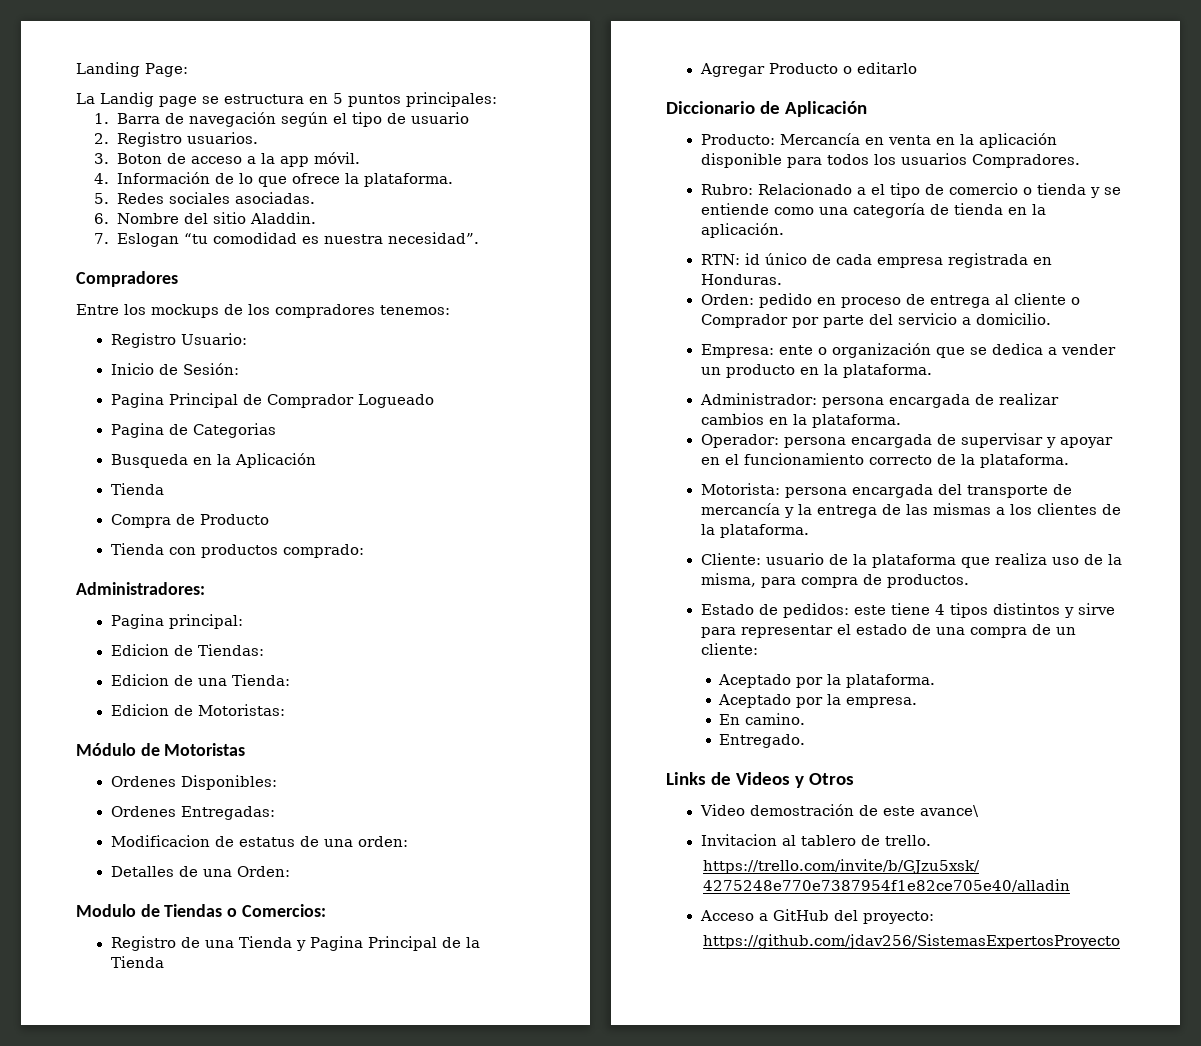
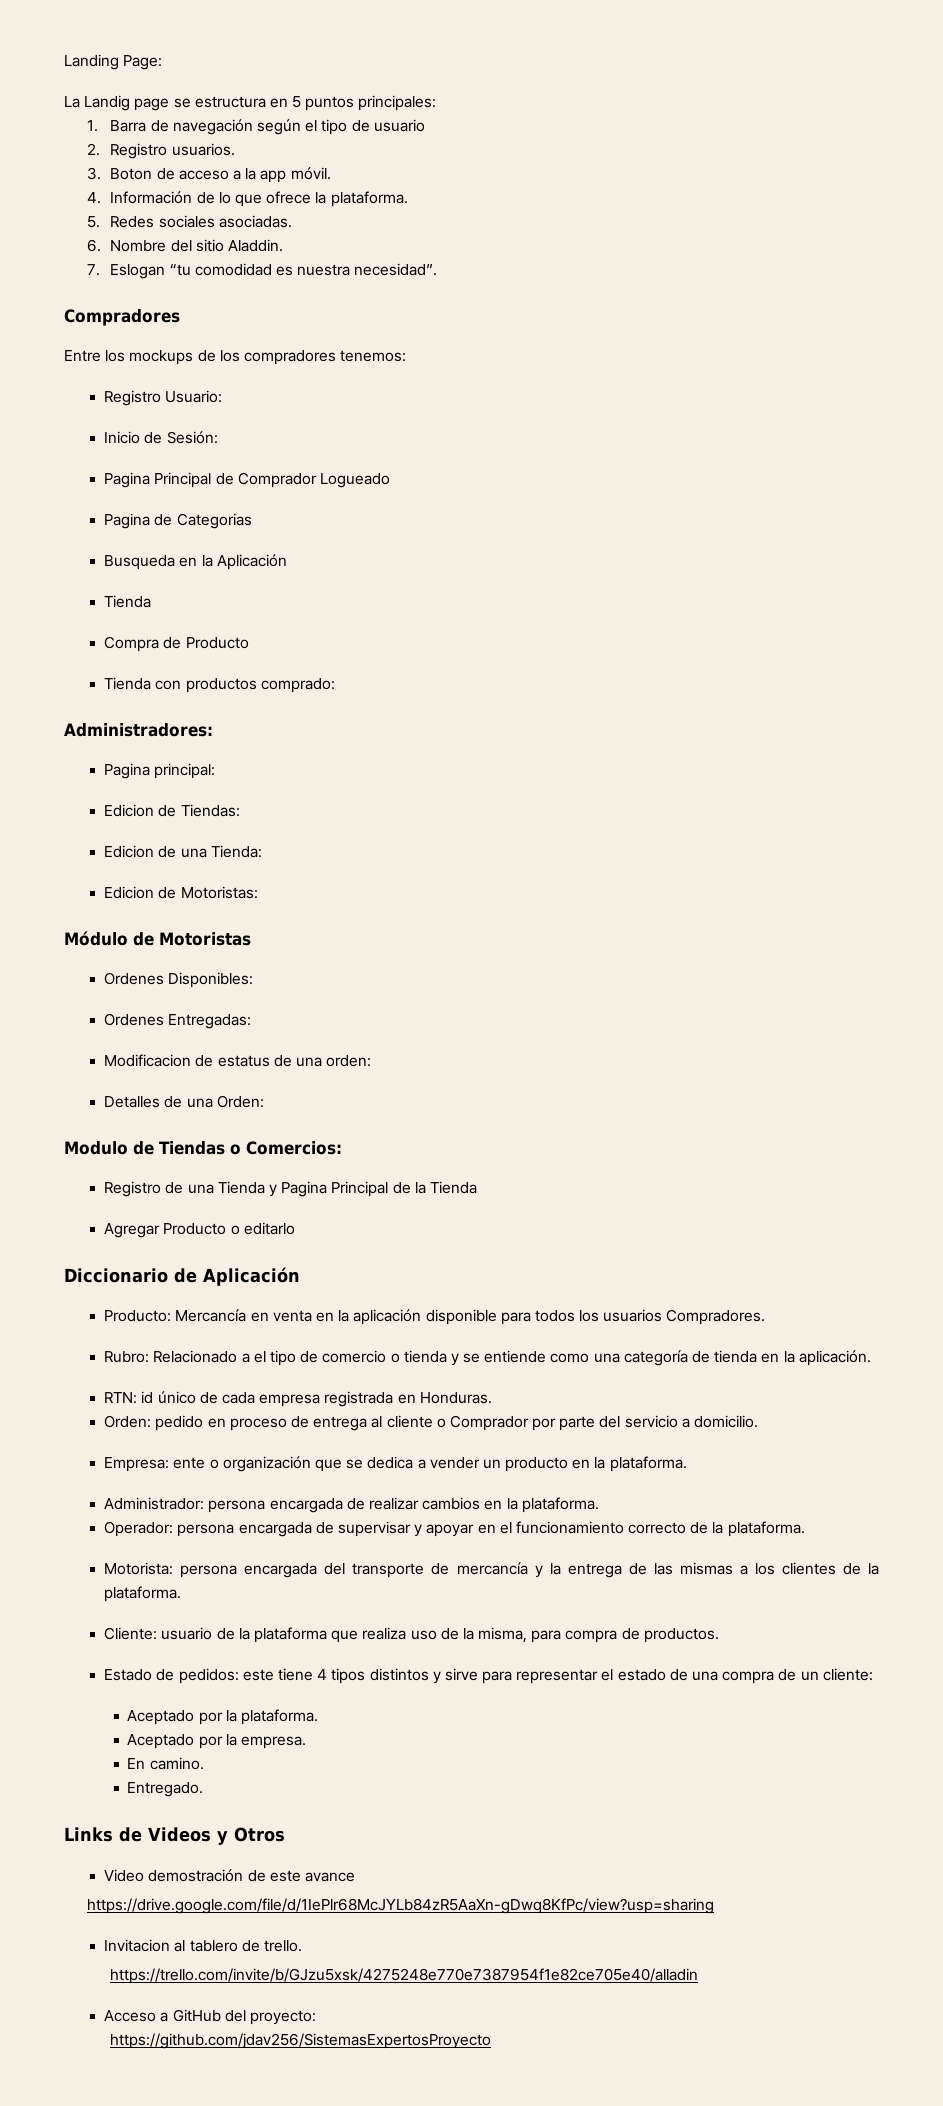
- Video demostración de este avance\
+ Video demostración de este avance
+ https://drive.google.com/file/d/1IePlr68McJYLb84zR5AaXn-gDwq8KfPc/view?usp=sharing

